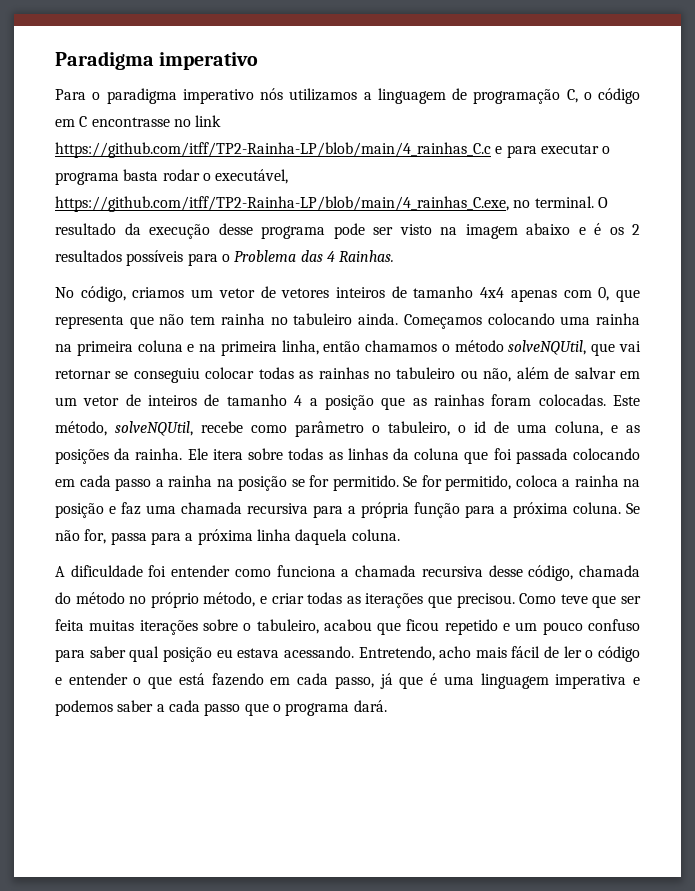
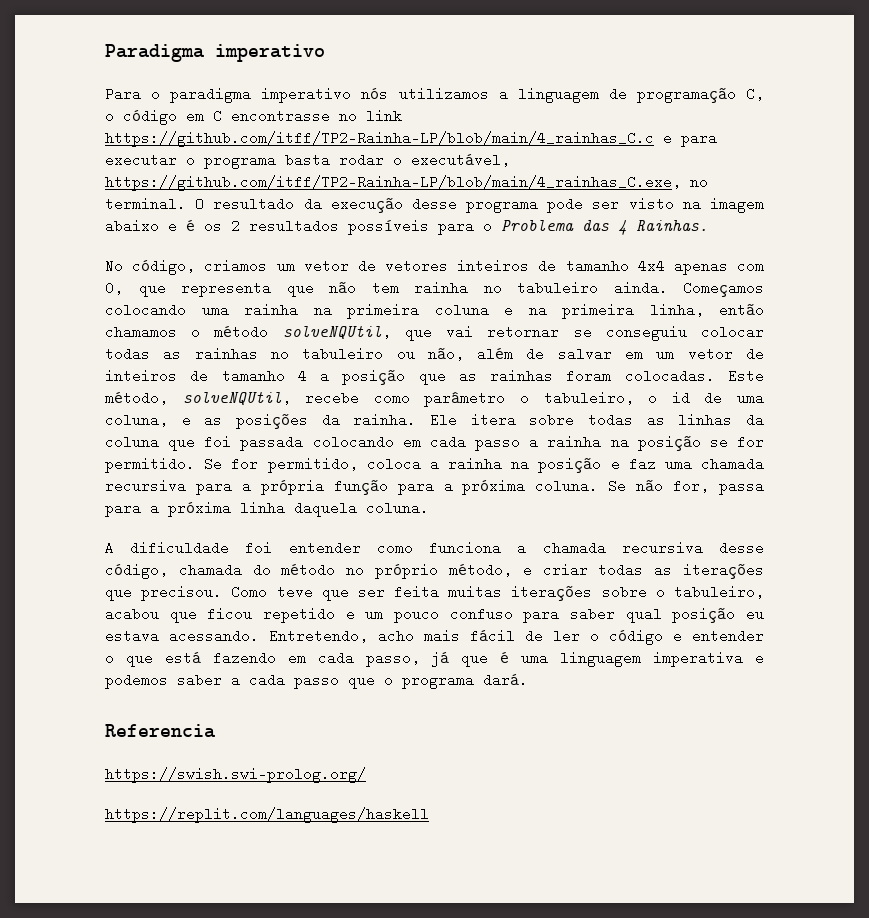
+ Referencia
+ https://swish.swi-prolog.org/
+ https://replit.com/languages/haskell

